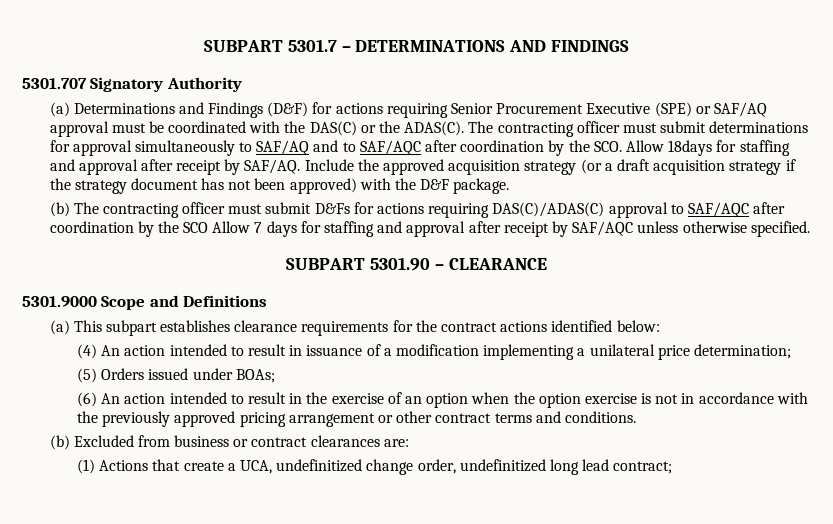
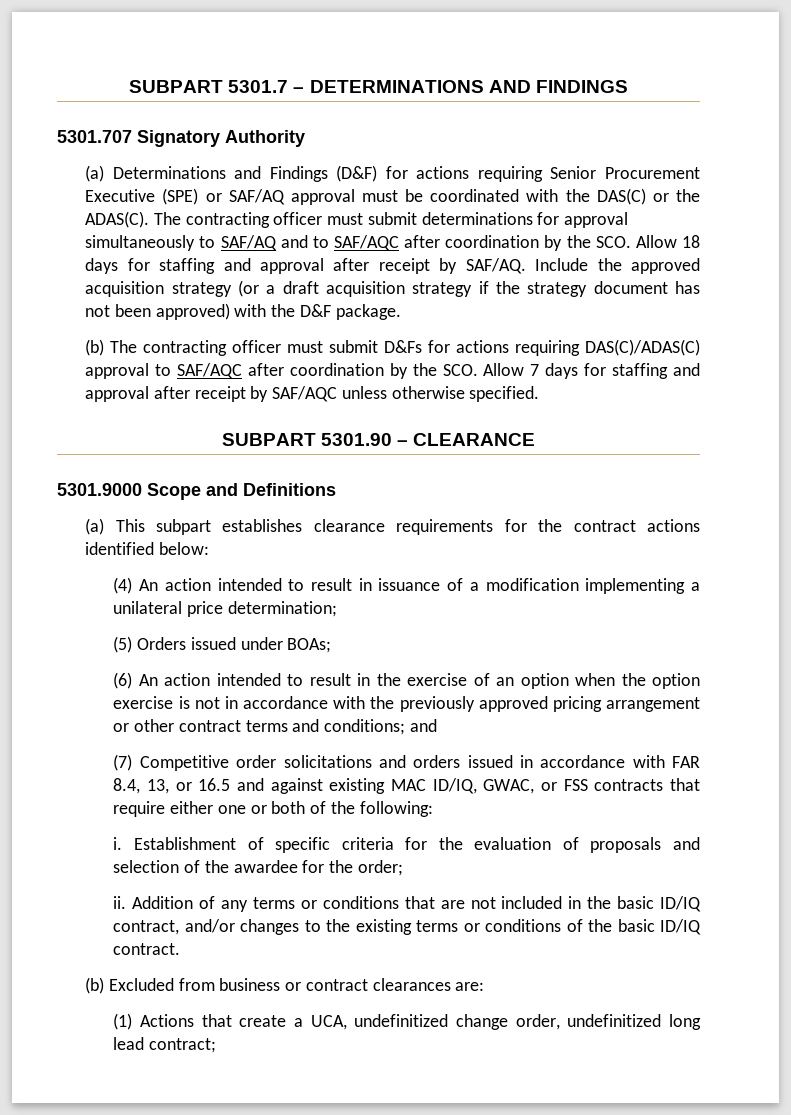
- The contracting officer must submit determinations for approval simultaneously to SAF/AQ and to SAF/AQC after coordination by the SCO. Allow 18days for staffing and approval after receipt by SAF/AQ.
+ The contracting officer must submit determinations for approval simultaneously to SAF/AQ and to SAF/AQC after coordination by the SCO. Allow 18 days for staffing and approval after receipt by SAF/AQ.
- (b) The contracting officer must submit D&Fs for actions requiring DAS(C)/ADAS(C) approval to SAF/AQC after coordination by the SCO Allow 7 days for staffing and approval after receipt by SAF/AQC unless otherwise specified.
+ (b) The contracting officer must submit D&Fs for actions requiring DAS(C)/ADAS(C) approval to SAF/AQC after coordination by the SCO. Allow 7 days for staffing and approval after receipt by SAF/AQC unless otherwise specified.
- (6) An action intended to result in the exercise of an option when the option exercise is not in accordance with the previously approved pricing arrangement or other contract terms and conditions.
+ (6) An action intended to result in the exercise of an option when the option exercise is not in accordance with the previously approved pricing arrangement or other contract terms and conditions; and
+ (7) Competitive order solicitations and orders issued in accordance with FAR 8.4, 13, or 16.5 and against existing MAC ID/IQ, GWAC, or FSS contracts that require either one or both of the following:
+ i. Establishment of specific criteria for the evaluation of proposals and selection of the awardee for the order;
+ ii. Addition of any terms or conditions that are not included in the basic ID/IQ contract, and/or changes to the existing terms or conditions of the basic ID/IQ contract.

